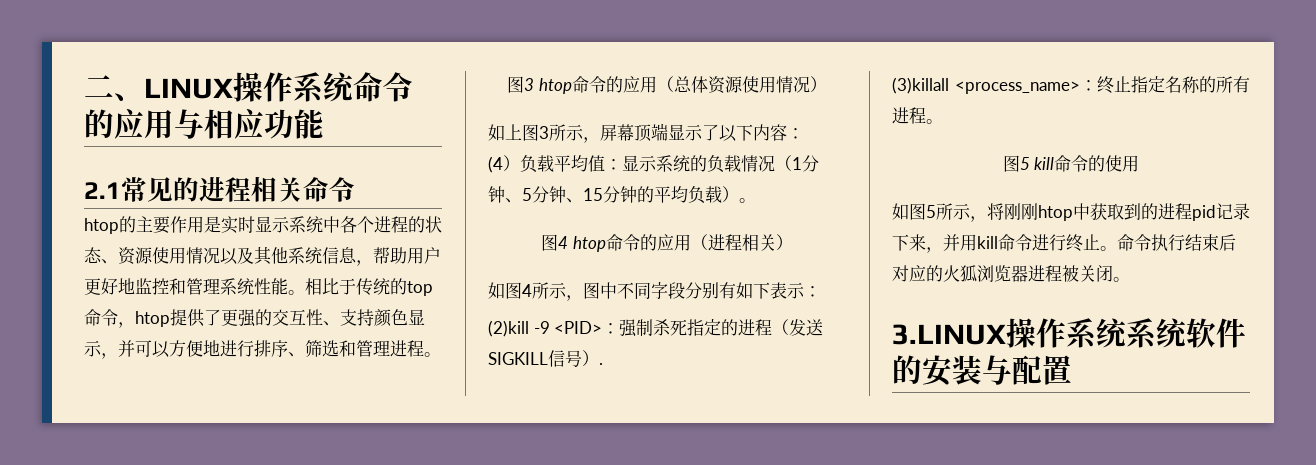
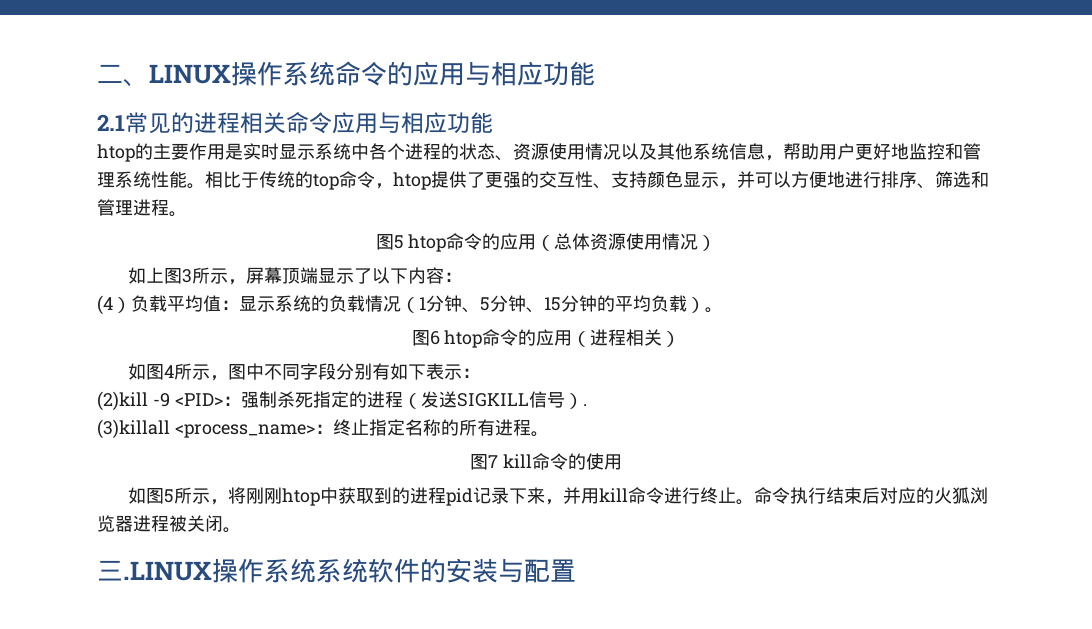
- 2.1常见的进程相关命令
+ 2.1常见的进程相关命令应用与相应功能
- 图3 htop命令的应用（总体资源使用情况）
+ 图5 htop命令的应用（总体资源使用情况）
- 图4 htop命令的应用（进程相关）
+ 图6 htop命令的应用（进程相关）
- 图5 kill命令的使用
+ 图7 kill命令的使用
- 3.LINUX操作系统系统软件的安装与配置
+ 三.LINUX操作系统系统软件的安装与配置

